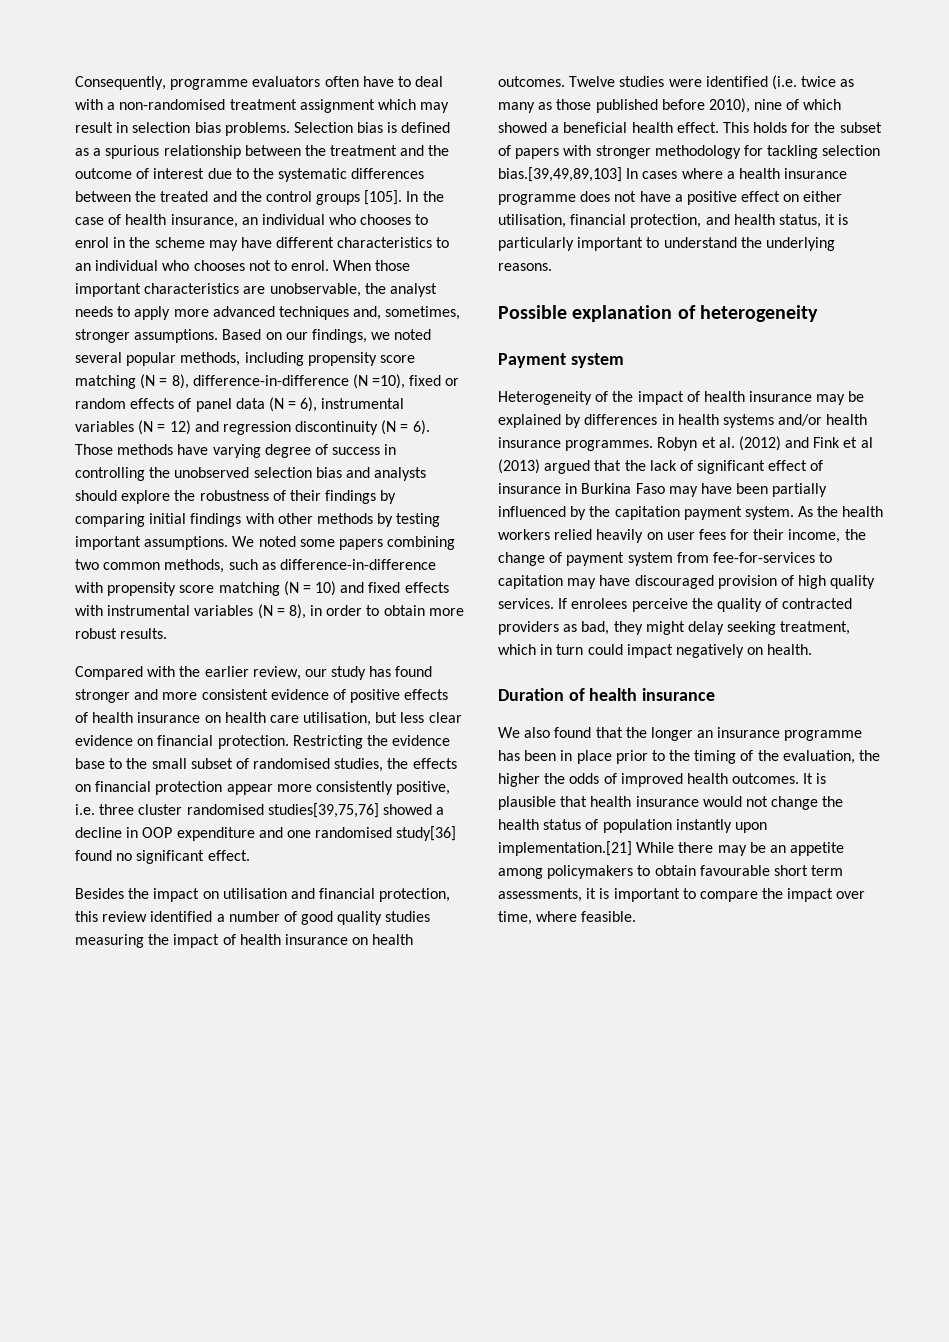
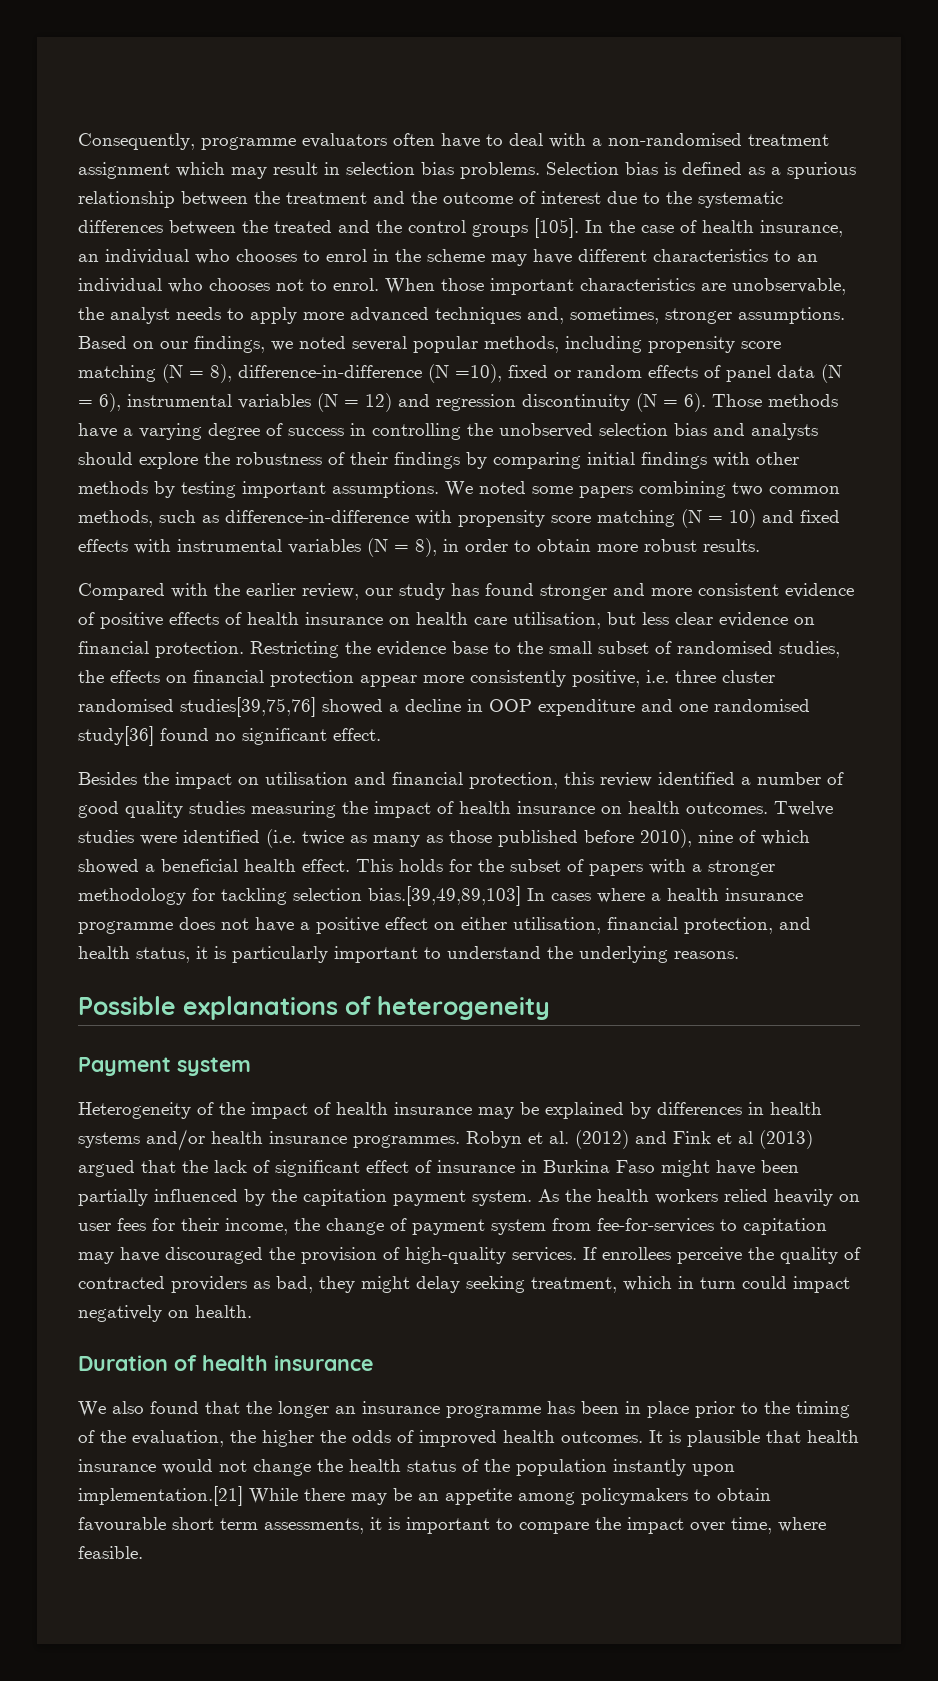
- Those methods have varying degree of success in controlling the unobserved selection bias and analysts should explore the robustness of their findings by comparing initial findings with other methods by testing important assumptions.
+ Those methods have a varying degree of success in controlling the unobserved selection bias and analysts should explore the robustness of their findings by comparing initial findings with other methods by testing important assumptions.
- This holds for the subset of papers with stronger methodology for tackling selection bias.[39,49,89,103] In cases where a health insurance programme does not have a positive effect on either utilisation, financial protection, and health status, it is particularly important to understand the underlying reasons.
+ This holds for the subset of papers with a stronger methodology for tackling selection bias.[39,49,89,103] In cases where a health insurance programme does not have a positive effect on either utilisation, financial protection, and health status, it is particularly important to understand the underlying reasons.
- Possible explanation of heterogeneity
+ Possible explanations of heterogeneity
- Robyn et al. (2012) and Fink et al (2013) argued that the lack of significant effect of insurance in Burkina Faso may have been partially influenced by the capitation payment system.
+ Robyn et al. (2012) and Fink et al (2013) argued that the lack of significant effect of insurance in Burkina Faso might have been partially influenced by the capitation payment system.
- As the health workers relied heavily on user fees for their income, the change of payment system from fee-for-services to capitation may have discouraged provision of high quality services.
+ As the health workers relied heavily on user fees for their income, the change of payment system from fee-for-services to capitation may have discouraged the provision of high-quality services.
- If enrolees perceive the quality of contracted providers as bad, they might delay seeking treatment, which in turn could impact negatively on health.
+ If enrollees perceive the quality of contracted providers as bad, they might delay seeking treatment, which in turn could impact negatively on health.
- It is plausible that health insurance would not change the health status of population instantly upon implementation.[21] While there may be an appetite among policymakers to obtain favourable short term assessments, it is important to compare the impact over time, where feasible.
+ It is plausible that health insurance would not change the health status of the population instantly upon implementation.[21] While there may be an appetite among policymakers to obtain favourable short term assessments, it is important to compare the impact over time, where feasible.

